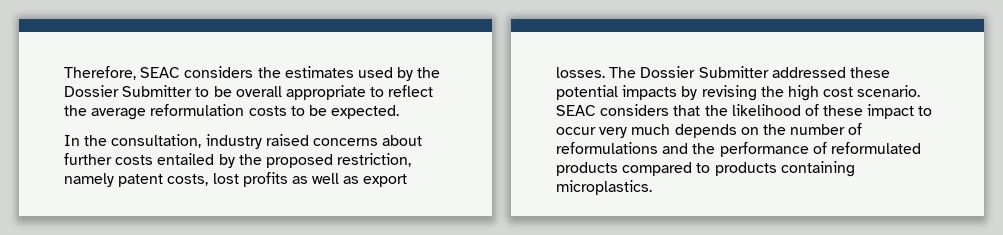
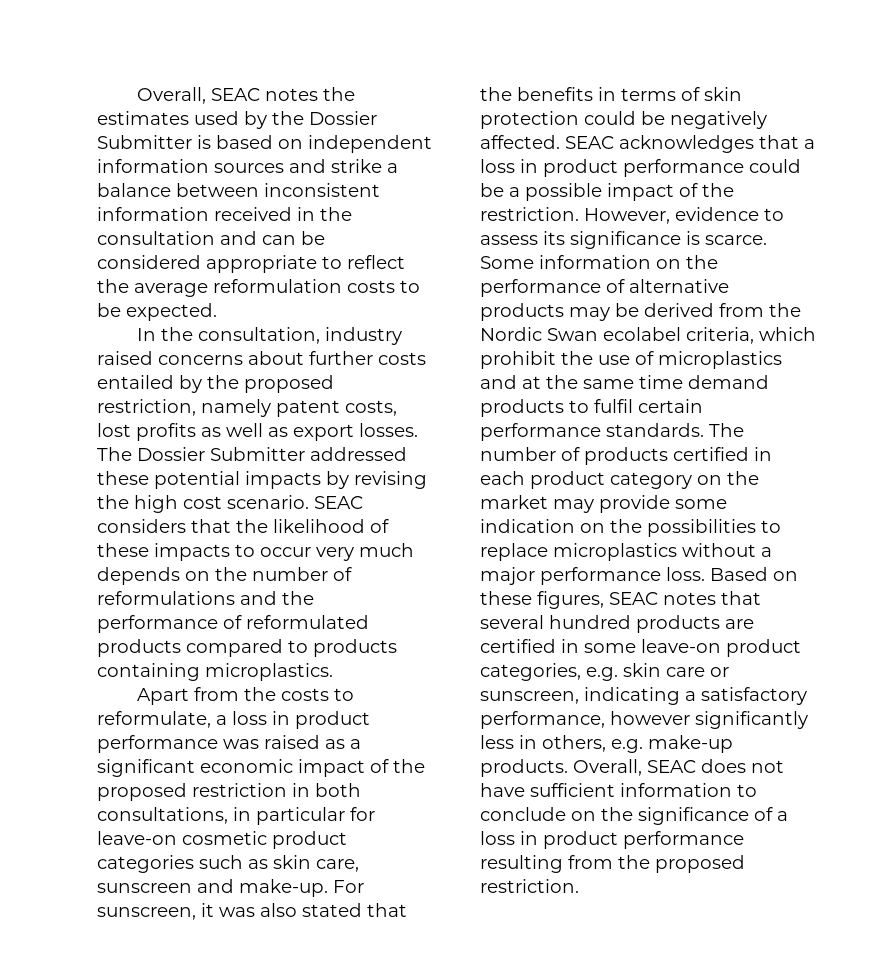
- Therefore, SEAC considers the estimates used by the Dossier Submitter to be overall appropriate to reflect the average reformulation costs to be expected.
+ Overall, SEAC notes the estimates used by the Dossier Submitter is based on independent information sources and strike a balance between inconsistent information received in the consultation and can be considered appropriate to reflect the average reformulation costs to be expected.
- SEAC considers that the likelihood of these impact to occur very much depends on the number of reformulations and the performance of reformulated products compared to products containing microplastics.
+ SEAC considers that the likelihood of these impacts to occur very much depends on the number of reformulations and the performance of reformulated products compared to products containing microplastics.
+ Apart from the costs to reformulate, a loss in product performance was raised as a significant economic impact of the proposed restriction in both consultations, in particular for leave-on cosmetic product categories such as skin care, sunscreen and make-up. For sunscreen, it was also stated that the benefits in terms of skin protection could be negatively affected. SEAC acknowledges that a loss in product performance could be a possible impact of the restriction. However, evidence to assess its significance is scarce. Some information on the performance of alternative products may be derived from the Nordic Swan ecolabel criteria, which prohibit the use of microplastics and at the same time demand products to fulfil certain performance standards. The number of products certified in each product category on the market may provide some indication on the possibilities to replace microplastics without a major performance loss. Based on these figures, SEAC notes that several hundred products are certified in some leave-on product categories, e.g. skin care or sunscreen, indicating a satisfactory performance, however significantly less in others, e.g. make-up products. Overall, SEAC does not have sufficient information to conclude on the significance of a loss in product performance resulting from the proposed restriction.

